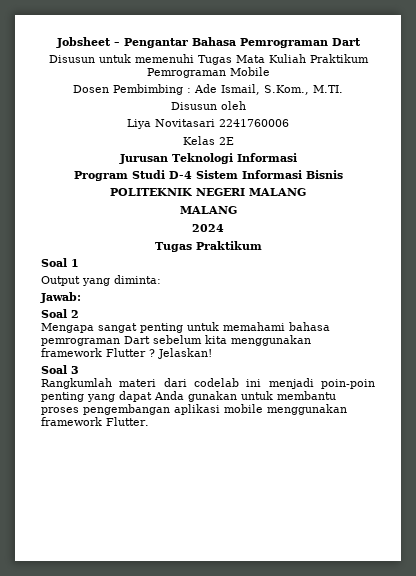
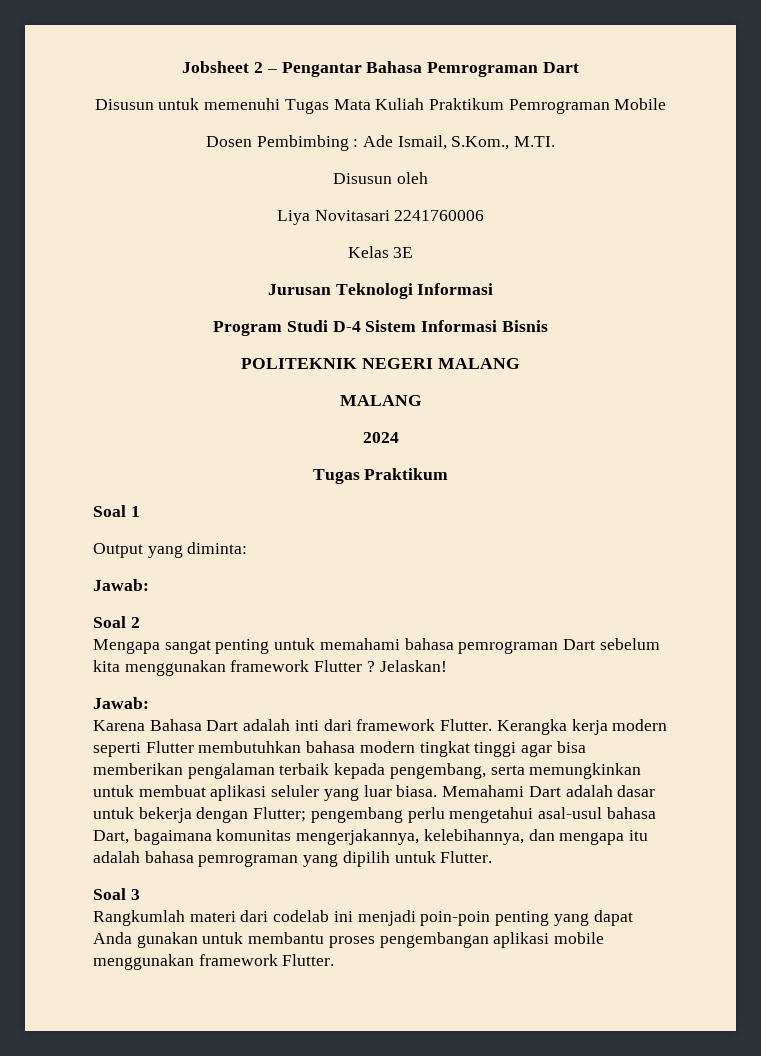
- Jobsheet – Pengantar Bahasa Pemrograman Dart
+ Jobsheet 2 – Pengantar Bahasa Pemrograman Dart
- Kelas 2E
+ Kelas 3E
  Jelaskan!
+ Jawab:
+ Karena Bahasa Dart adalah inti dari framework Flutter. Kerangka kerja modern seperti Flutter membutuhkan bahasa modern tingkat tinggi agar bisa memberikan pengalaman terbaik kepada pengembang, serta memungkinkan untuk membuat aplikasi seluler yang luar biasa. Memahami Dart adalah dasar untuk bekerja dengan Flutter; pengembang perlu mengetahui asal-usul bahasa Dart, bagaimana komunitas mengerjakannya, kelebihannya, dan mengapa itu adalah bahasa pemrograman yang dipilih untuk Flutter.

